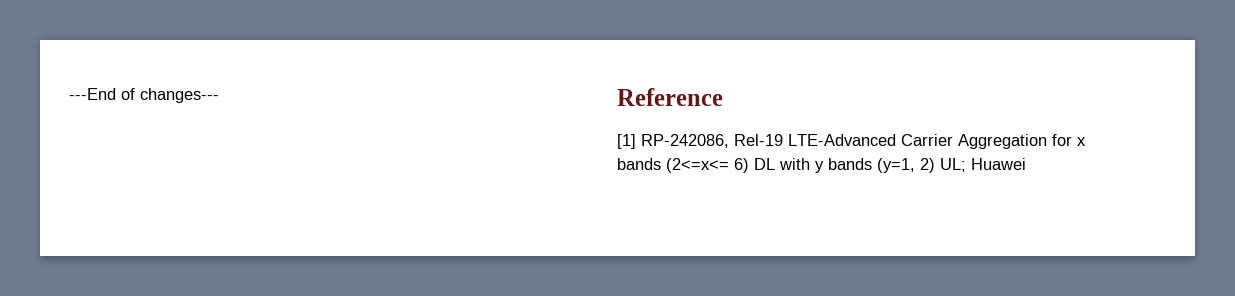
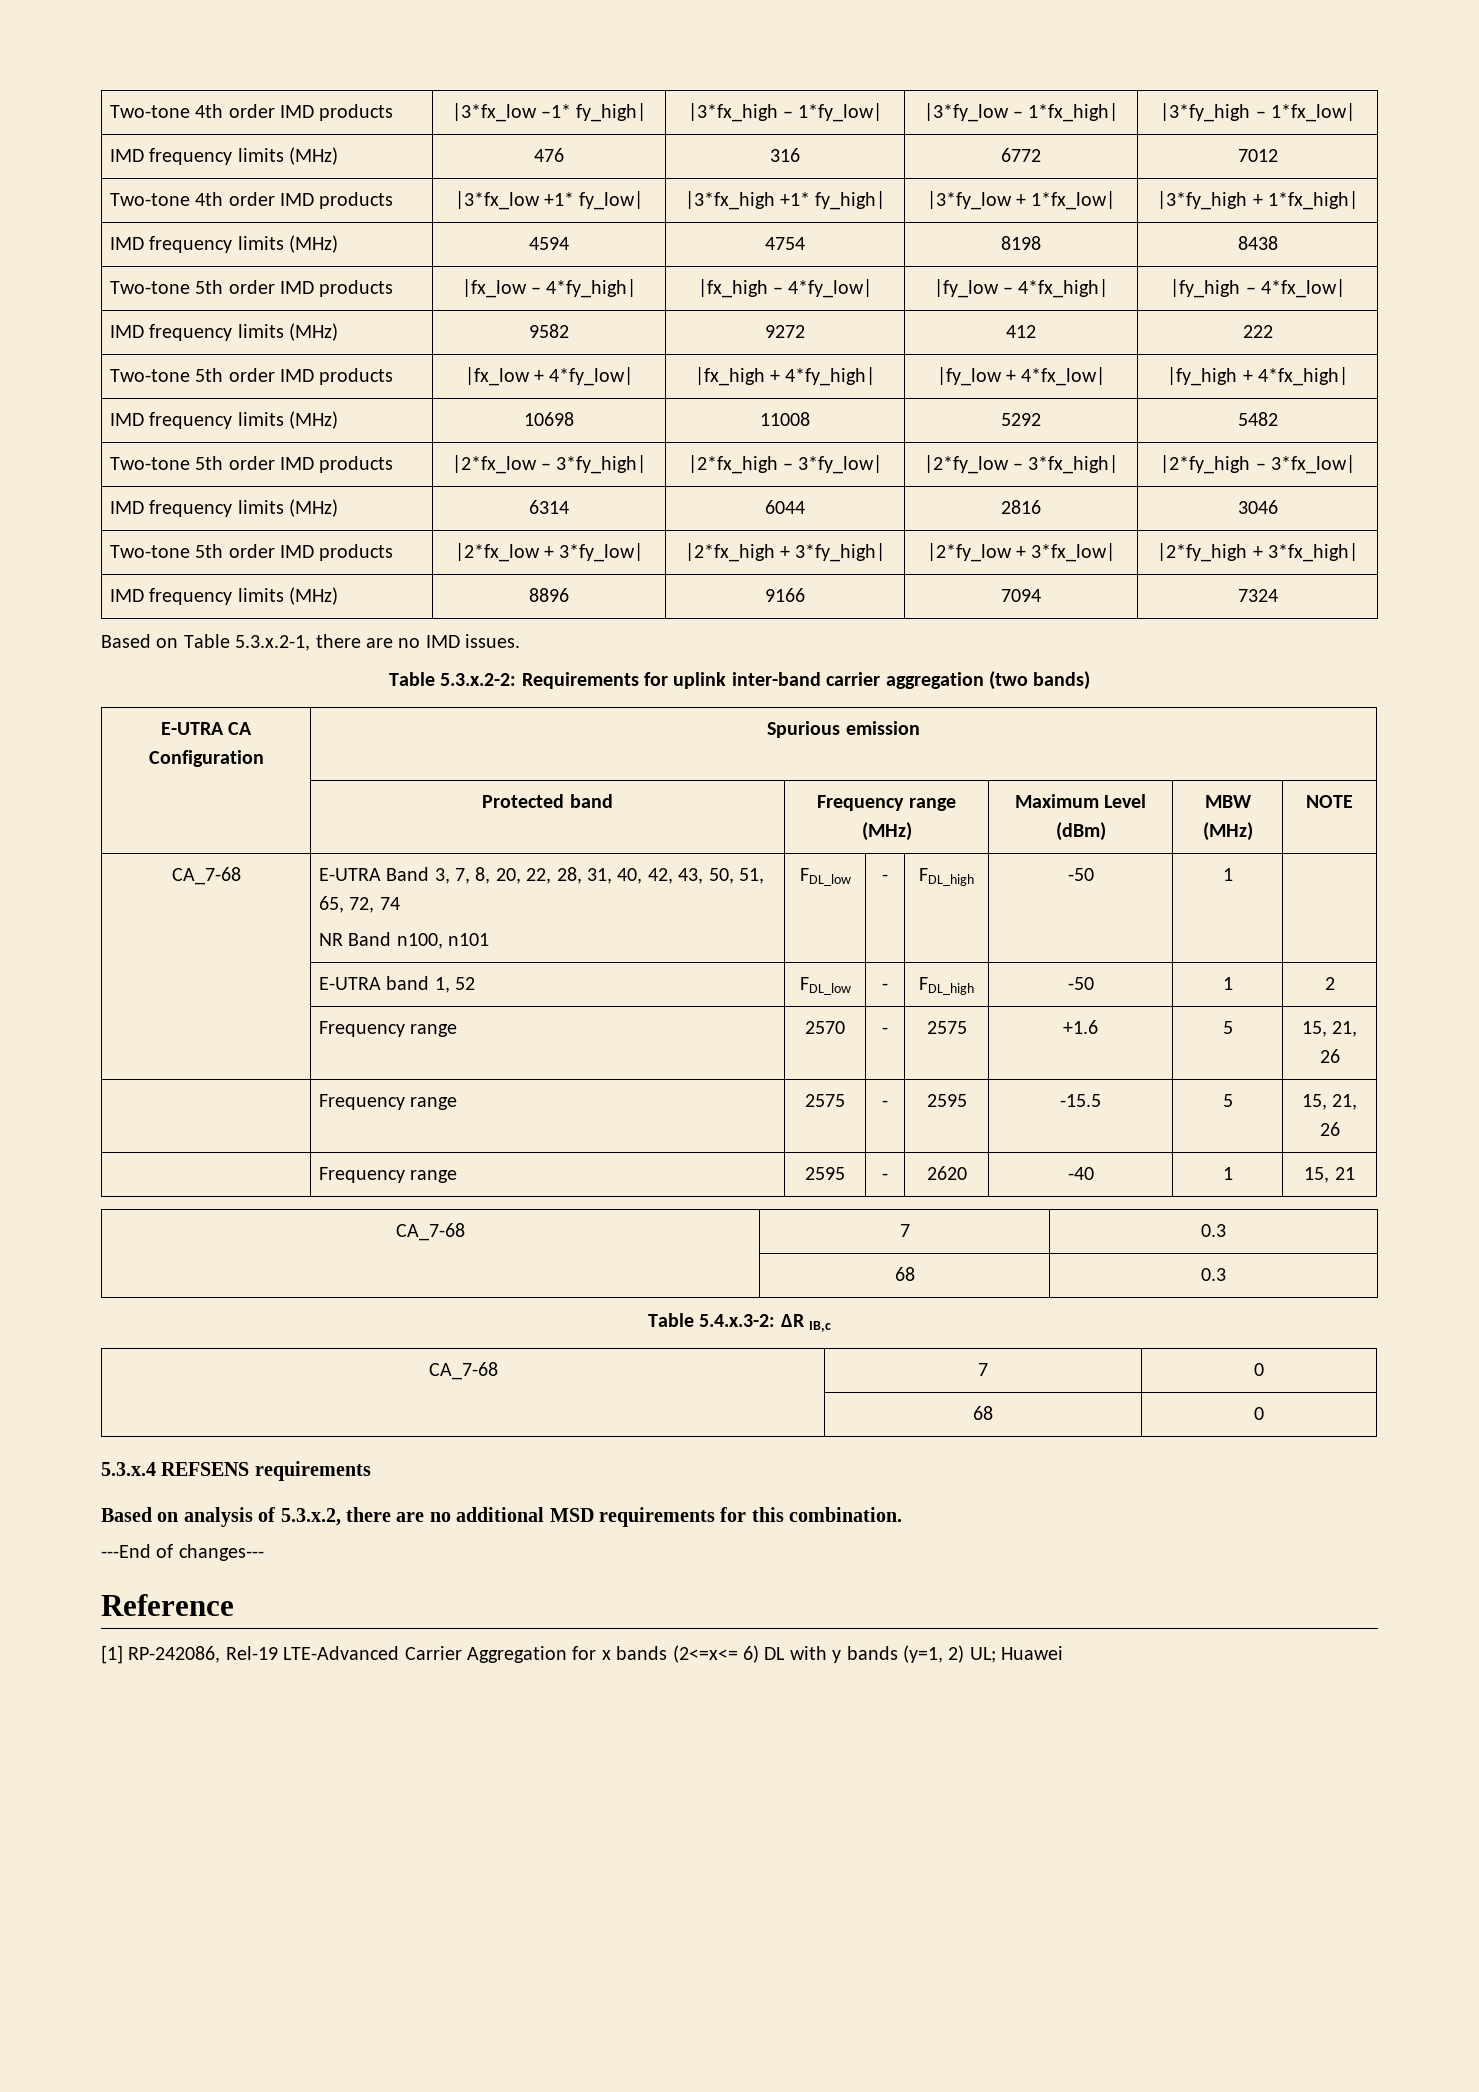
+ Two-tone 4th order IMD products | |3*fx_low –1* fy_high| | |3*fx_high – 1*fy_low| | |3*fy_low – 1*fx_high| | |3*fy_high – 1*fx_low|
+ IMD frequency limits (MHz) | 476 | 316 | 6772 | 7012
+ Two-tone 4th order IMD products | |3*fx_low +1* fy_low| | |3*fx_high +1* fy_high| | |3*fy_low + 1*fx_low| | |3*fy_high + 1*fx_high|
+ IMD frequency limits (MHz) | 4594 | 4754 | 8198 | 8438
+ Two-tone 5th order IMD products | |fx_low – 4*fy_high| | |fx_high – 4*fy_low| | |fy_low – 4*fx_high| | |fy_high – 4*fx_low|
+ IMD frequency limits (MHz) | 9582 | 9272 | 412 | 222
+ Two-tone 5th order IMD products | |fx_low + 4*fy_low| | |fx_high + 4*fy_high| | |fy_low + 4*fx_low| | |fy_high + 4*fx_high|
+ IMD frequency limits (MHz) | 10698 | 11008 | 5292 | 5482
+ Two-tone 5th order IMD products | |2*fx_low – 3*fy_high| | |2*fx_high – 3*fy_low| | |2*fy_low – 3*fx_high| | |2*fy_high – 3*fx_low|
+ IMD frequency limits (MHz) | 6314 | 6044 | 2816 | 3046
+ Two-tone 5th order IMD products | |2*fx_low + 3*fy_low| | |2*fx_high + 3*fy_high| | |2*fy_low + 3*fx_low| | |2*fy_high + 3*fx_high|
+ IMD frequency limits (MHz) | 8896 | 9166 | 7094 | 7324
+ Based on Table 5.3.x.2-1, there are no IMD issues.
+ Table 5.3.x.2-2: Requirements for uplink inter-band carrier aggregation (two bands)
+ E-UTRA CA Configuration | Spurious emission
+ | Protected band | Frequency range (MHz) | Maximum Level (dBm) | MBW (MHz) | NOTE
+ CA_7-68 | E-UTRA Band 3, 7, 8, 20, 22, 28, 31, 40, 42, 43, 50, 51, 65, 72, 74
+ NR Band n100, n101 | FDL_low | - | FDL_high | -50 | 1 |
+ | E-UTRA band 1, 52 | FDL_low | - | FDL_high | -50 | 1 | 2
+ | Frequency range | 2570 | - | 2575 | +1.6 | 5 | 15, 21, 26
+ | Frequency range | 2575 | - | 2595 | -15.5 | 5 | 15, 21, 26
+ | Frequency range | 2595 | - | 2620 | -40 | 1 | 15, 21
+ CA_7-68 | 7 | 0.3
+ | 68 | 0.3
+ Table 5.4.x.3-2: ΔR IB,c
+ CA_7-68 | 7 | 0
+ | 68 | 0
+ 5.3.x.4 REFSENS requirements
+ Based on analysis of 5.3.x.2, there are no additional MSD requirements for this combination.

